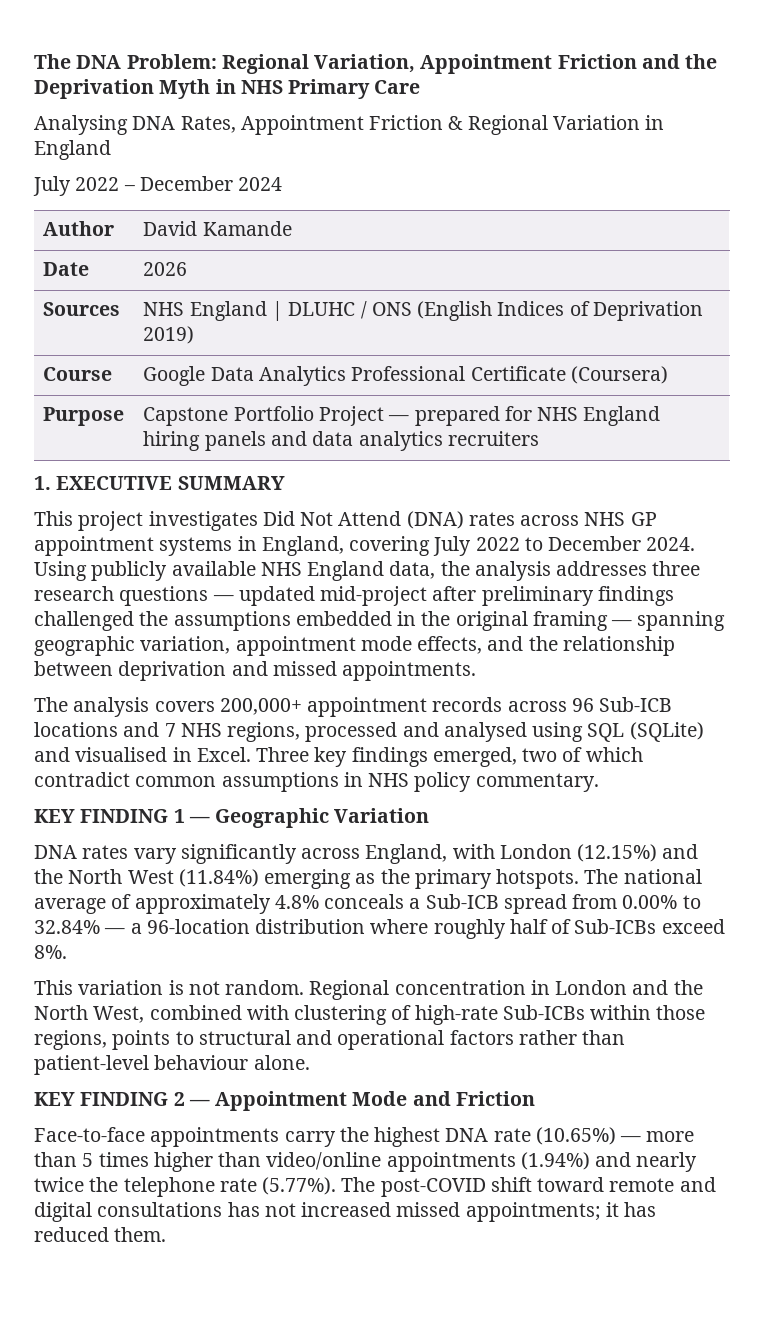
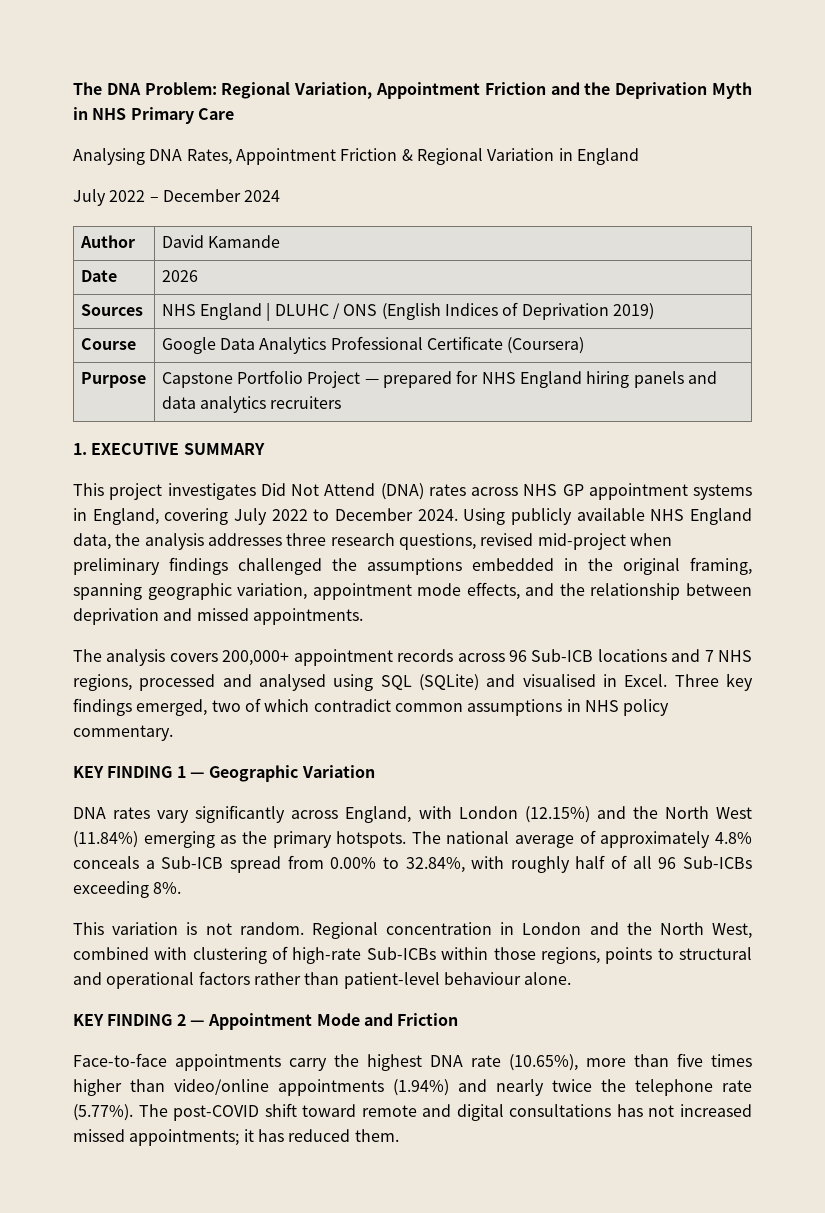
- Using publicly available NHS England data, the analysis addresses three research questions — updated mid-project after preliminary findings challenged the assumptions embedded in the original framing — spanning geographic variation, appointment mode effects, and the relationship between deprivation and missed appointments.
+ Using publicly available NHS England data, the analysis addresses three research questions, revised mid-project when preliminary findings challenged the assumptions embedded in the original framing, spanning geographic variation, appointment mode effects, and the relationship between deprivation and missed appointments.
- The national average of approximately 4.8% conceals a Sub-ICB spread from 0.00% to 32.84% — a 96-location distribution where roughly half of Sub-ICBs exceed 8%.
+ The national average of approximately 4.8% conceals a Sub-ICB spread from 0.00% to 32.84%, with roughly half of all 96 Sub-ICBs exceeding 8%.
- Face-to-face appointments carry the highest DNA rate (10.65%) — more than 5 times higher than video/online appointments (1.94%) and nearly twice the telephone rate (5.77%). The post-COVID shift toward remote and digital consultations has not increased missed appointments; it has reduced them.
+ Face-to-face appointments carry the highest DNA rate (10.65%), more than five times higher than video/online appointments (1.94%) and nearly twice the telephone rate (5.77%). The post-COVID shift toward remote and digital consultations has not increased missed appointments; it has reduced them.

